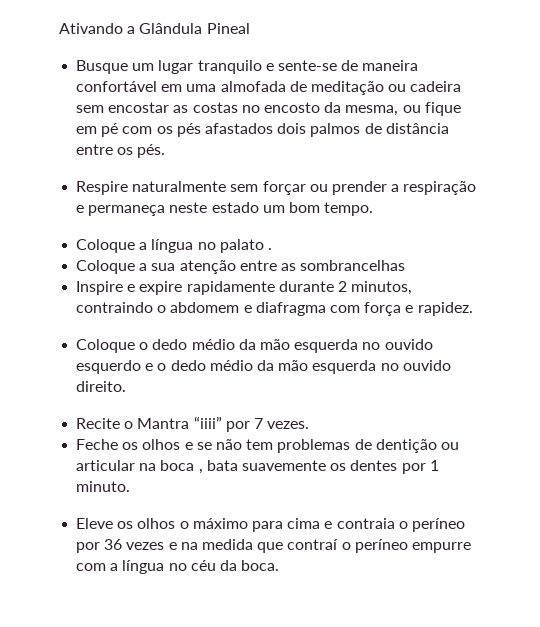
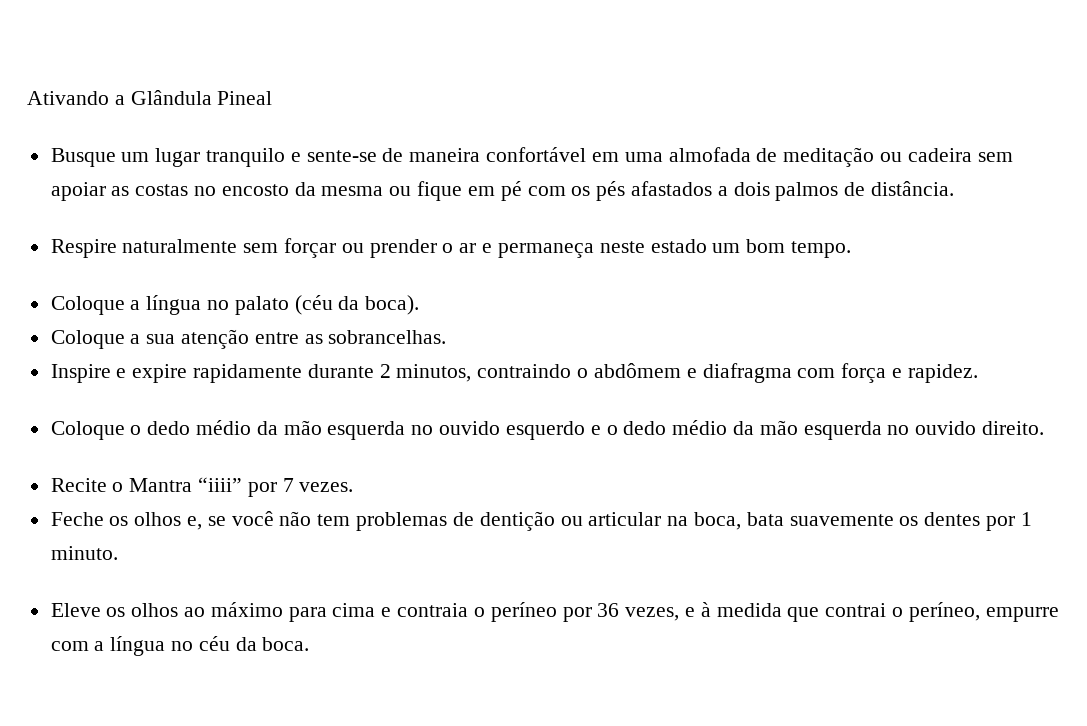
- Busque um lugar tranquilo e sente-se de maneira confortável em uma almofada de meditação ou cadeira sem encostar as costas no encosto da mesma, ou fique em pé com os pés afastados dois palmos de distância entre os pés.
+ Busque um lugar tranquilo e sente-se de maneira confortável em uma almofada de meditação ou cadeira sem apoiar as costas no encosto da mesma ou fique em pé com os pés afastados a dois palmos de distância.
- Respire naturalmente sem forçar ou prender a respiração e permaneça neste estado um bom tempo.
+ Respire naturalmente sem forçar ou prender o ar e permaneça neste estado um bom tempo.
- Coloque a língua no palato .
+ Coloque a língua no palato (céu da boca).
- Coloque a sua atenção entre as sombrancelhas
+ Coloque a sua atenção entre as sobrancelhas.
- Inspire e expire rapidamente durante 2 minutos, contraindo o abdomem e diafragma com força e rapidez.
+ Inspire e expire rapidamente durante 2 minutos, contraindo o abdômem e diafragma com força e rapidez.
- Feche os olhos e se não tem problemas de dentição ou articular na boca , bata suavemente os dentes por 1 minuto.
+ Feche os olhos e, se você não tem problemas de dentição ou articular na boca, bata suavemente os dentes por 1 minuto.
- Eleve os olhos o máximo para cima e contraia o períneo por 36 vezes e na medida que contraí o períneo empurre com a língua no céu da boca.
+ Eleve os olhos ao máximo para cima e contraia o períneo por 36 vezes, e à medida que contrai o períneo, empurre com a língua no céu da boca.

